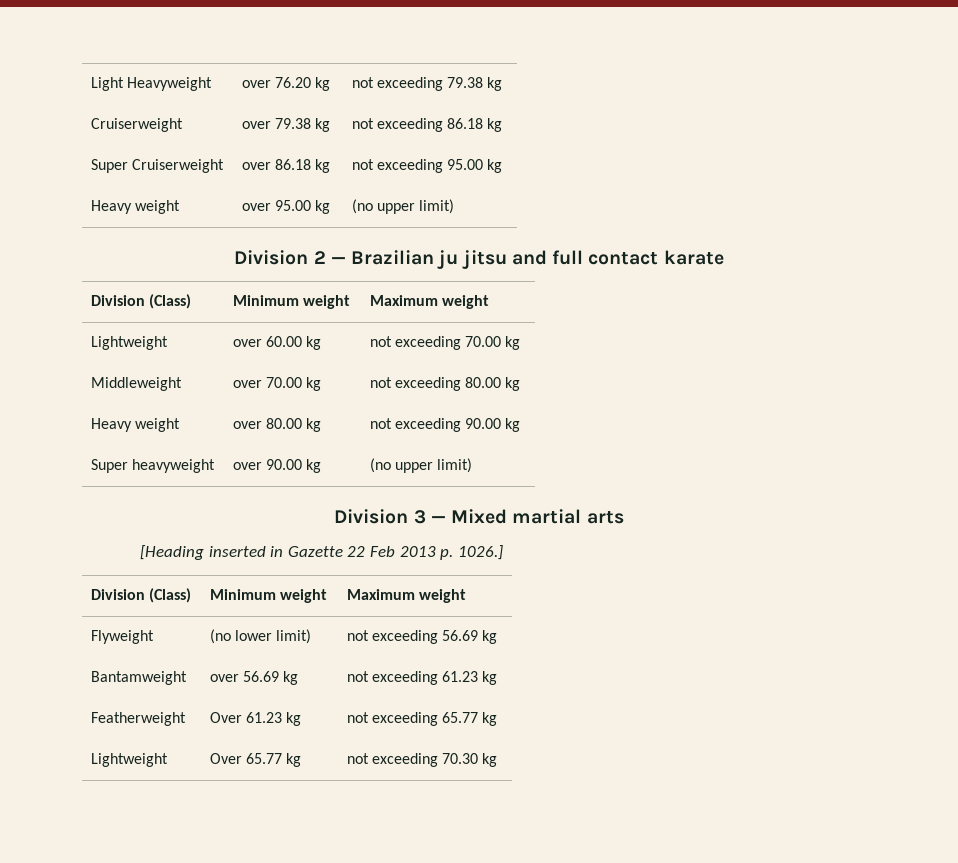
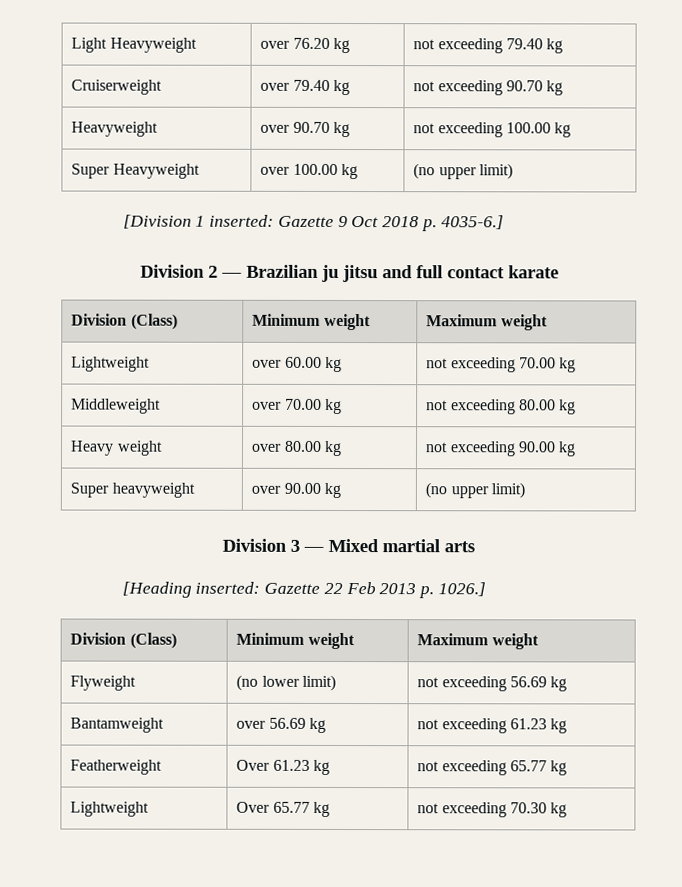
- Light Heavyweight | over 76.20 kg | not exceeding 79.38 kg
+ Light Heavyweight | over 76.20 kg | not exceeding 79.40 kg
- Cruiserweight | over 79.38 kg | not exceeding 86.18 kg
- Super Cruiserweight | over 86.18 kg | not exceeding 95.00 kg
- Heavy weight | over 95.00 kg | (no upper limit)
+ Cruiserweight | over 79.40 kg | not exceeding 90.70 kg
+ Heavyweight | over 90.70 kg | not exceeding 100.00 kg
+ Super Heavyweight | over 100.00 kg | (no upper limit)
+ [Division 1 inserted: Gazette 9 Oct 2018 p. 4035-6.]
- [Heading inserted in Gazette 22 Feb 2013 p. 1026.]
+ [Heading inserted: Gazette 22 Feb 2013 p. 1026.]

